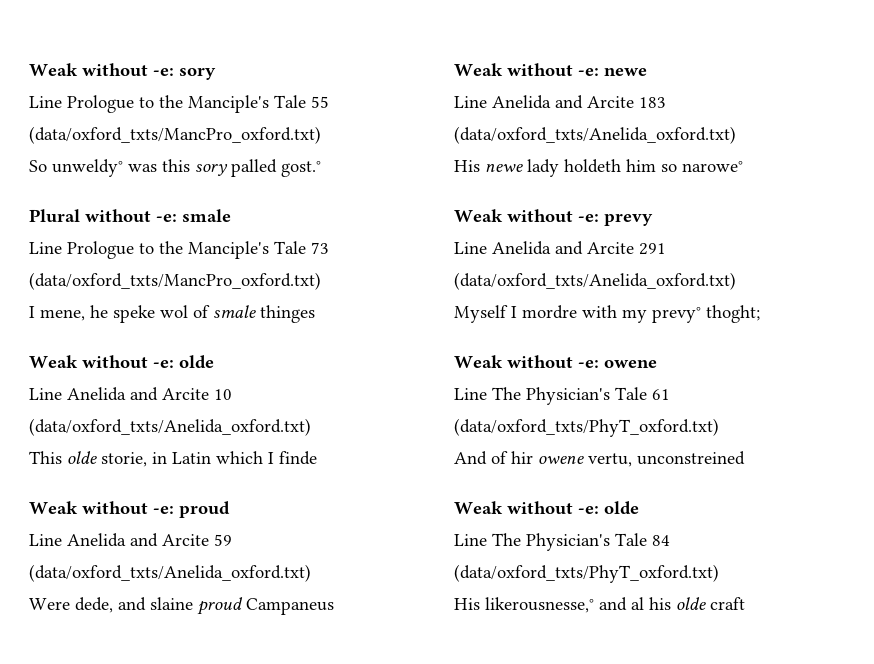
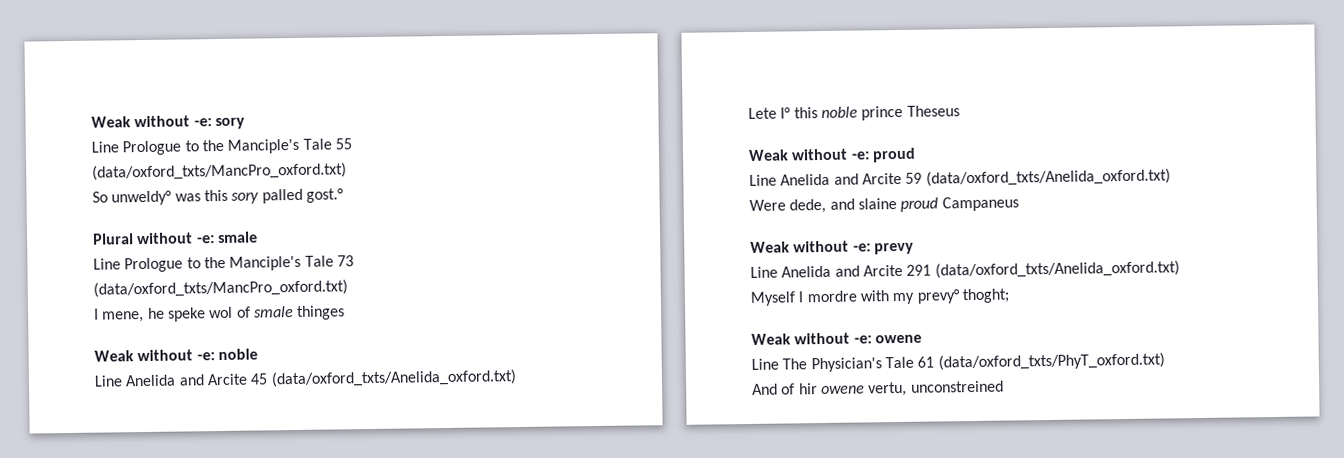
  I mene, he speke wol of smale thinges
- Weak without -e: olde
- Line Anelida and Arcite 10 (data/oxford_txts/Anelida_oxford.txt)
- This olde storie, in Latin which I finde
+ Weak without -e: noble
+ Line Anelida and Arcite 45 (data/oxford_txts/Anelida_oxford.txt)
+ Lete I° this noble prince Theseus
- Weak without -e: newe
- Line Anelida and Arcite 183 (data/oxford_txts/Anelida_oxford.txt)
- His newe lady holdeth him so narowe°
  And of hir owene vertu, unconstreined
- Weak without -e: olde
- Line The Physician's Tale 84 (data/oxford_txts/PhyT_oxford.txt)
- His likerousnesse,° and al his olde craft

